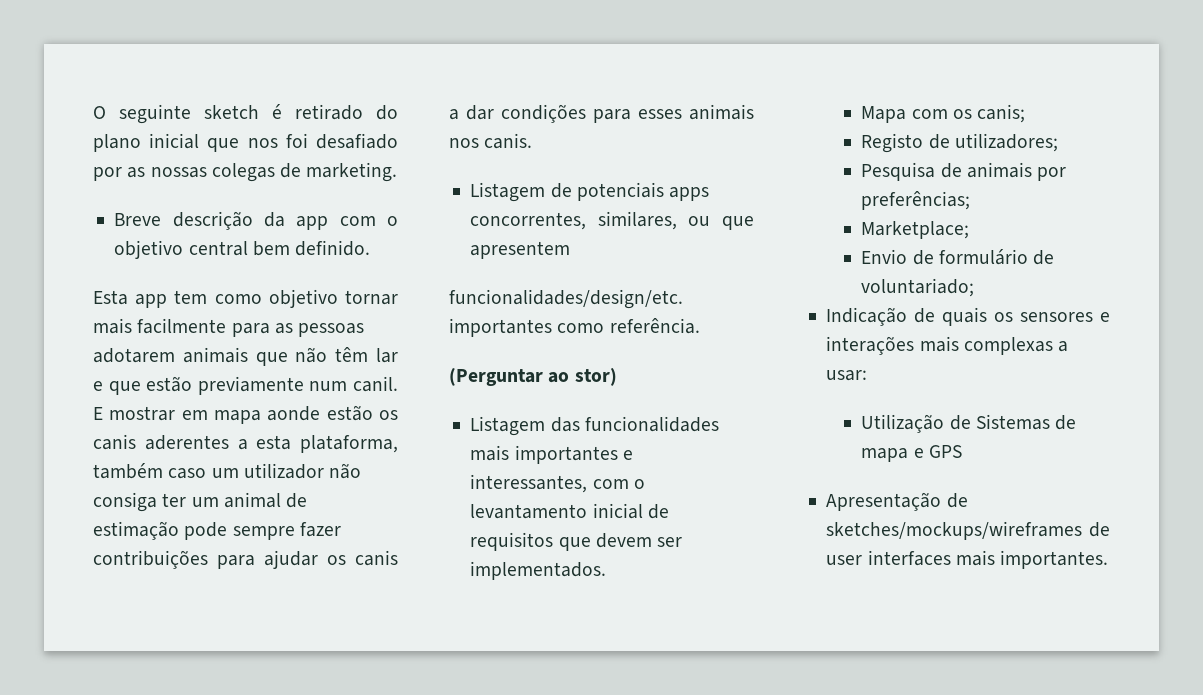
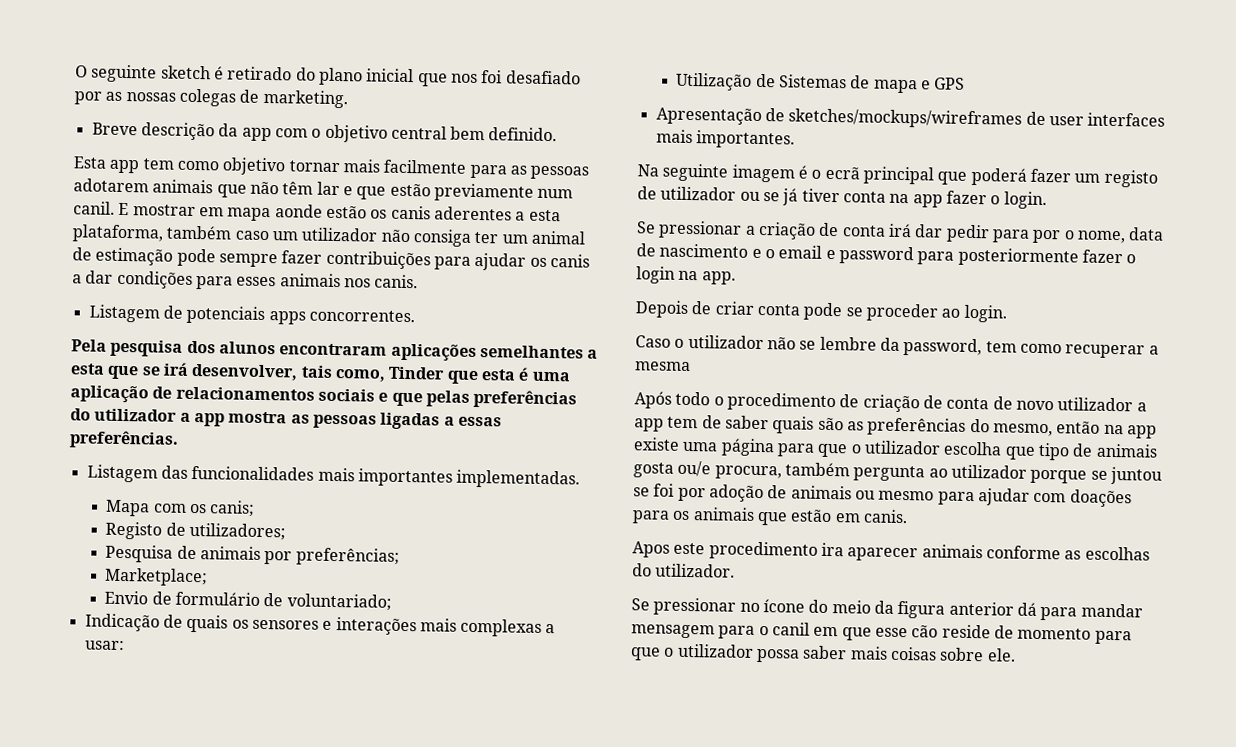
- Listagem de potenciais apps concorrentes, similares, ou que apresentem
- funcionalidades/design/etc. importantes como referência.
- (Perguntar ao stor)
+ Listagem de potenciais apps concorrentes.
+ Pela pesquisa dos alunos encontraram aplicações semelhantes a esta que se irá desenvolver, tais como, Tinder que esta é uma aplicação de relacionamentos sociais e que pelas preferências do utilizador a app mostra as pessoas ligadas a essas preferências.
- Listagem das funcionalidades mais importantes e interessantes, com o levantamento inicial de requisitos que devem ser implementados.
+ Listagem das funcionalidades mais importantes implementadas.
+ Na seguinte imagem é o ecrã principal que poderá fazer um registo de utilizador ou se já tiver conta na app fazer o login.
+ Se pressionar a criação de conta irá dar pedir para por o nome, data de nascimento e o email e password para posteriormente fazer o login na app.
+ Depois de criar conta pode se proceder ao login.
+ Caso o utilizador não se lembre da password, tem como recuperar a mesma
+ Após todo o procedimento de criação de conta de novo utilizador a app tem de saber quais são as preferências do mesmo, então na app existe uma página para que o utilizador escolha que tipo de animais gosta ou/e procura, também pergunta ao utilizador porque se juntou se foi por adoção de animais ou mesmo para ajudar com doações para os animais que estão em canis.
+ Apos este procedimento ira aparecer animais conforme as escolhas do utilizador.
+ Se pressionar no ícone do meio da figura anterior dá para mandar mensagem para o canil em que esse cão reside de momento para que o utilizador possa saber mais coisas sobre ele.

